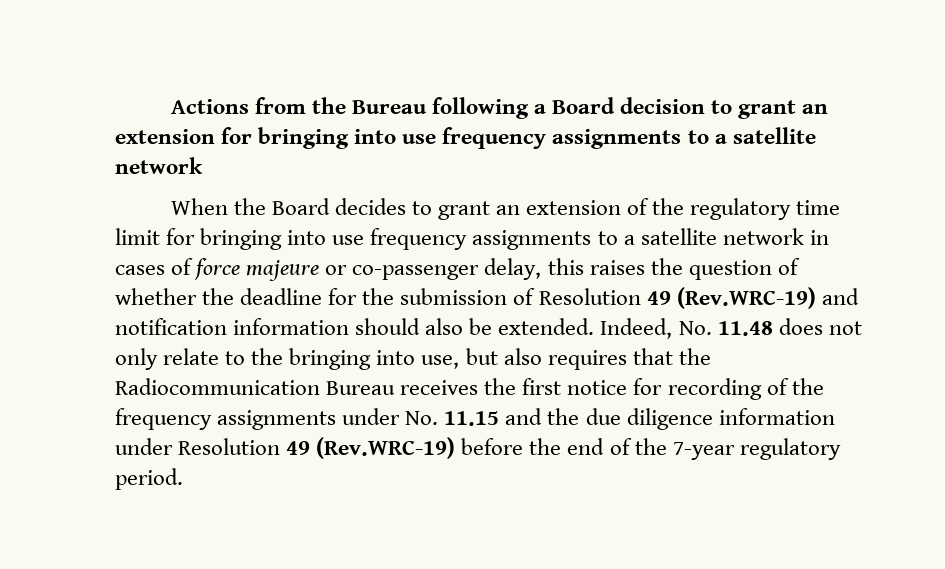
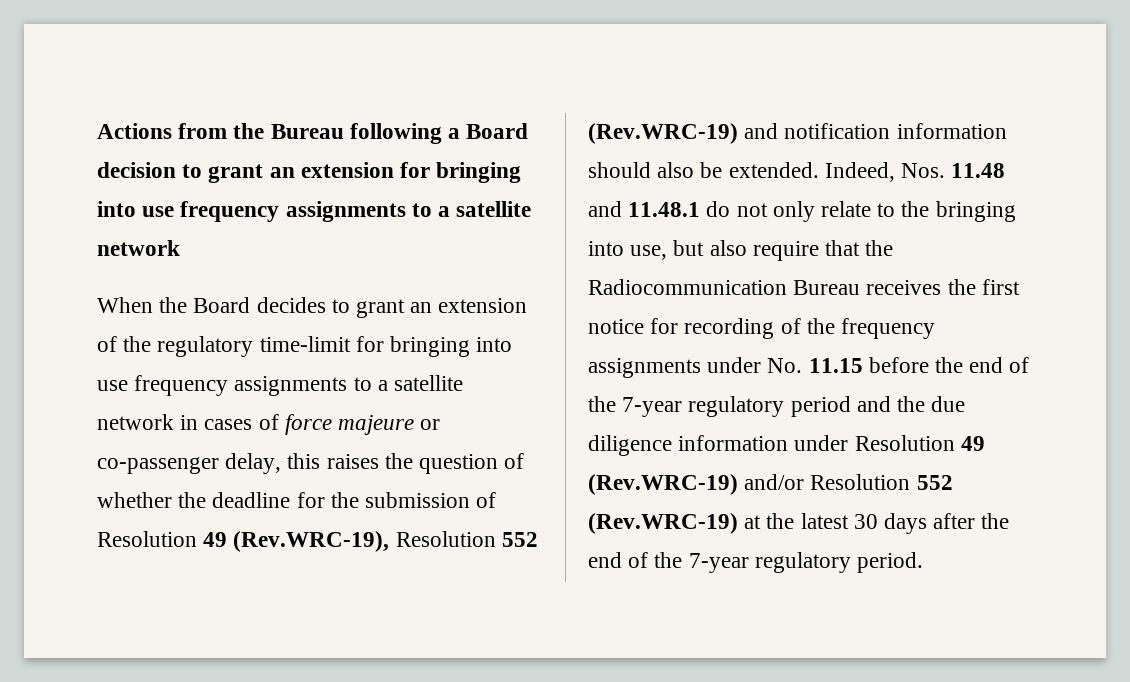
- When the Board decides to grant an extension of the regulatory time limit for bringing into use frequency assignments to a satellite network in cases of force majeure or co-passenger delay, this raises the question of whether the deadline for the submission of Resolution 49 (Rev.WRC-19) and notification information should also be extended.
+ When the Board decides to grant an extension of the regulatory time-limit for bringing into use frequency assignments to a satellite network in cases of force majeure or co-passenger delay, this raises the question of whether the deadline for the submission of Resolution 49 (Rev.WRC-19), Resolution 552 (Rev.WRC-19) and notification information should also be extended.
- Indeed, No. 11.48 does not only relate to the bringing into use, but also requires that the Radiocommunication Bureau receives the first notice for recording of the frequency assignments under No. 11.15 and the due diligence information under Resolution 49 (Rev.WRC-19) before the end of the 7-year regulatory period.
+ Indeed, Nos. 11.48 and 11.48.1 do not only relate to the bringing into use, but also require that the Radiocommunication Bureau receives the first notice for recording of the frequency assignments under No. 11.15 before the end of the 7-year regulatory period and the due diligence information under Resolution 49 (Rev.WRC-19) and/or Resolution 552 (Rev.WRC-19) at the latest 30 days after the end of the 7-year regulatory period.

